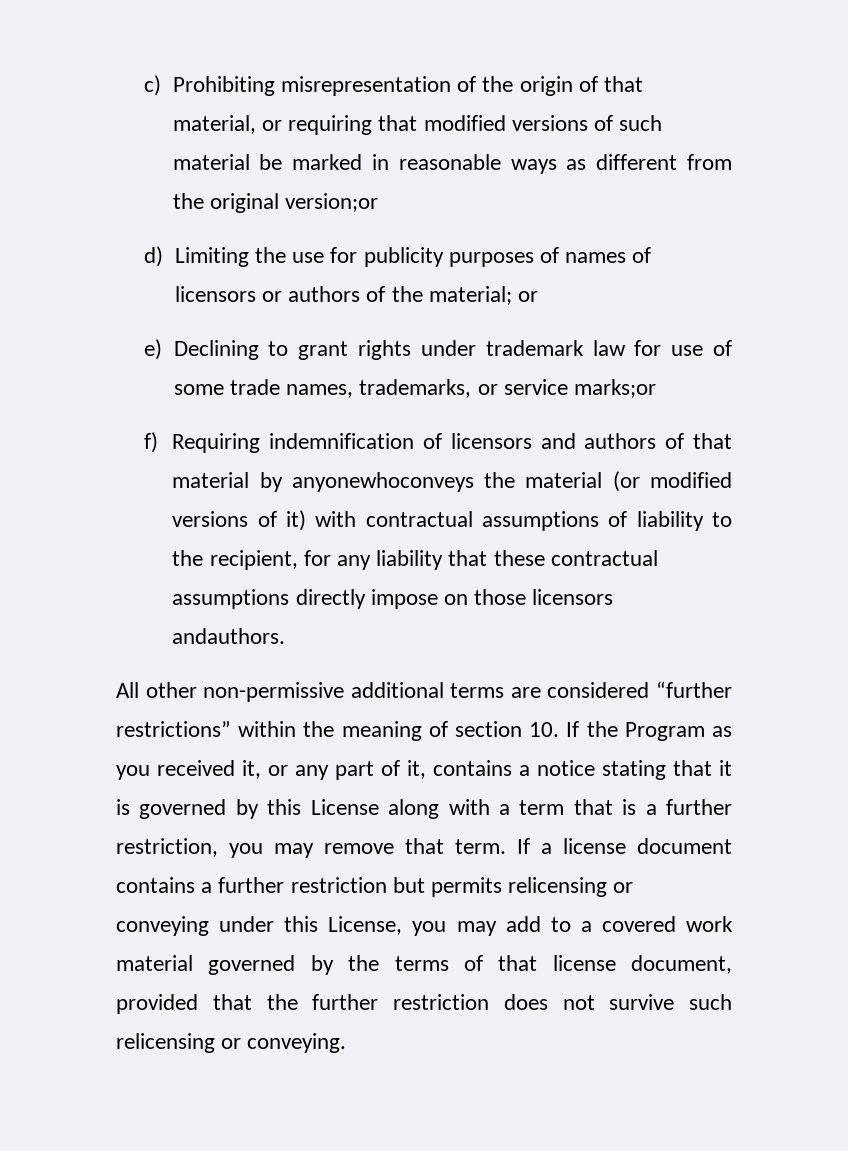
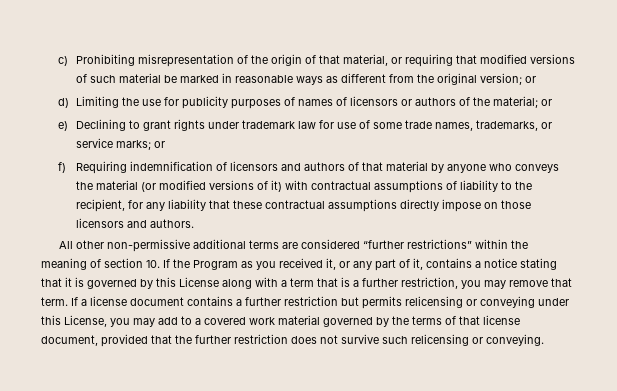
- c) Prohibiting misrepresentation of the origin of that material, or requiring that modified versions of such material be marked in reasonable ways as different from the original version;or
+ c) Prohibiting misrepresentation of the origin of that material, or requiring that modified versions of such material be marked in reasonable ways as different from the original version; or
- e) Declining to grant rights under trademark law for use of some trade names, trademarks, or service marks;or
+ e) Declining to grant rights under trademark law for use of some trade names, trademarks, or service marks; or
- f) Requiring indemnification of licensors and authors of that material by anyonewhoconveys the material (or modified versions of it) with contractual assumptions of liability to the recipient, for any liability that these contractual assumptions directly impose on those licensors andauthors.
+ f) Requiring indemnification of licensors and authors of that material by anyone who conveys the material (or modified versions of it) with contractual assumptions of liability to the recipient, for any liability that these contractual assumptions directly impose on those licensors and authors.

